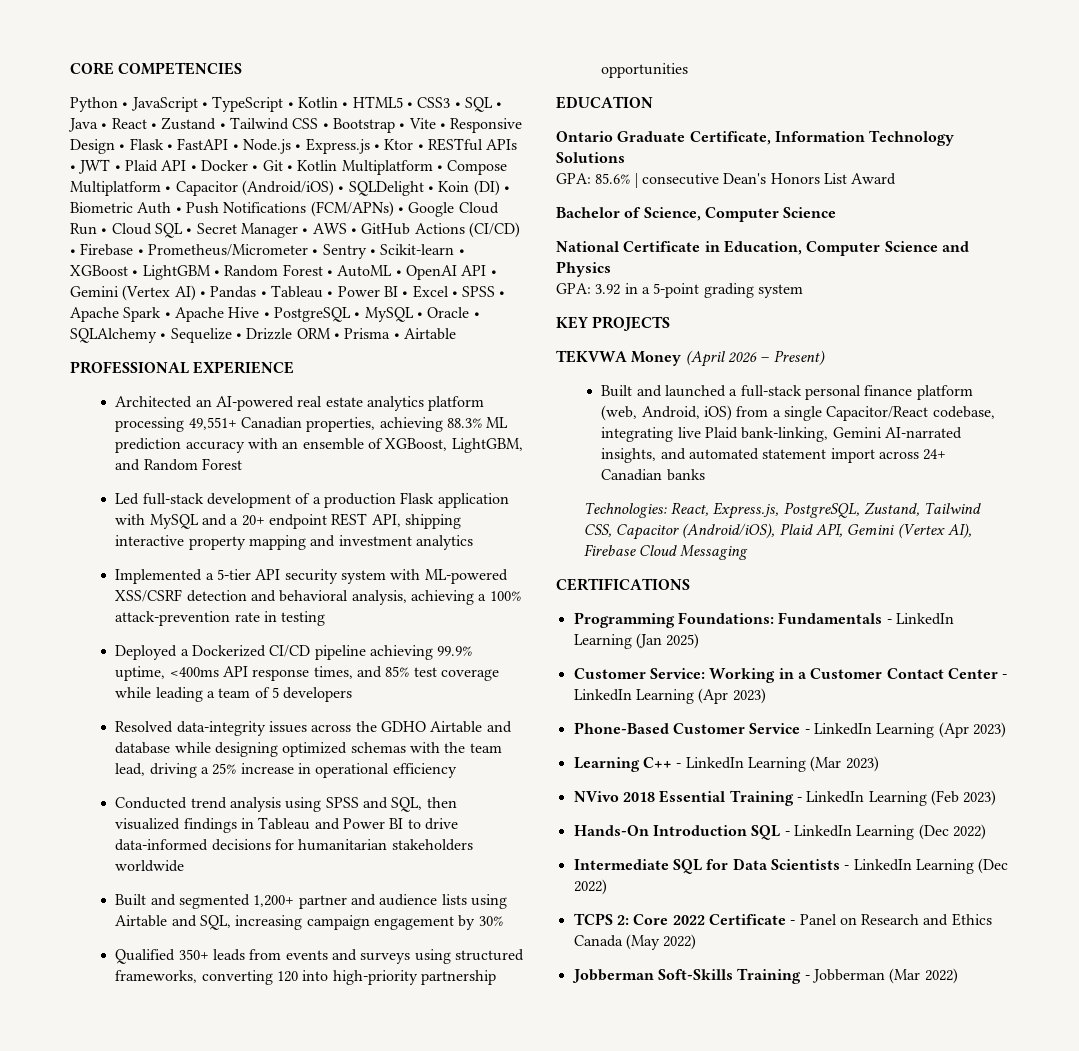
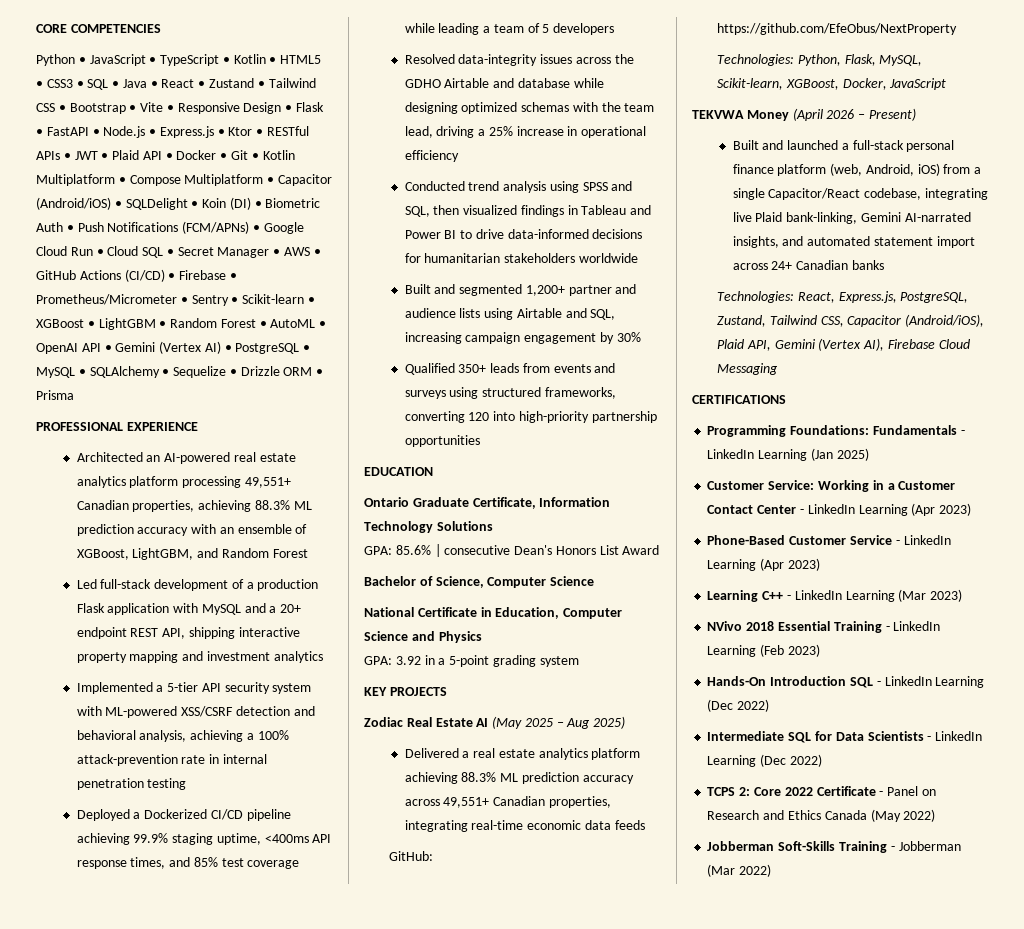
- Python • JavaScript • TypeScript • Kotlin • HTML5 • CSS3 • SQL • Java • React • Zustand • Tailwind CSS • Bootstrap • Vite • Responsive Design • Flask • FastAPI • Node.js • Express.js • Ktor • RESTful APIs • JWT • Plaid API • Docker • Git • Kotlin Multiplatform • Compose Multiplatform • Capacitor (Android/iOS) • SQLDelight • Koin (DI) • Biometric Auth • Push Notifications (FCM/APNs) • Google Cloud Run • Cloud SQL • Secret Manager • AWS • GitHub Actions (CI/CD) • Firebase • Prometheus/Micrometer • Sentry • Scikit-learn • XGBoost • LightGBM • Random Forest • AutoML • OpenAI API • Gemini (Vertex AI) • Pandas • Tableau • Power BI • Excel • SPSS • Apache Spark • Apache Hive • PostgreSQL • MySQL • Oracle • SQLAlchemy • Sequelize • Drizzle ORM • Prisma • Airtable
+ Python • JavaScript • TypeScript • Kotlin • HTML5 • CSS3 • SQL • Java • React • Zustand • Tailwind CSS • Bootstrap • Vite • Responsive Design • Flask • FastAPI • Node.js • Express.js • Ktor • RESTful APIs • JWT • Plaid API • Docker • Git • Kotlin Multiplatform • Compose Multiplatform • Capacitor (Android/iOS) • SQLDelight • Koin (DI) • Biometric Auth • Push Notifications (FCM/APNs) • Google Cloud Run • Cloud SQL • Secret Manager • AWS • GitHub Actions (CI/CD) • Firebase • Prometheus/Micrometer • Sentry • Scikit-learn • XGBoost • LightGBM • Random Forest • AutoML • OpenAI API • Gemini (Vertex AI) • PostgreSQL • MySQL • SQLAlchemy • Sequelize • Drizzle ORM • Prisma
- Implemented a 5-tier API security system with ML-powered XSS/CSRF detection and behavioral analysis, achieving a 100% attack-prevention rate in testing
+ Implemented a 5-tier API security system with ML-powered XSS/CSRF detection and behavioral analysis, achieving a 100% attack-prevention rate in internal penetration testing
- Deployed a Dockerized CI/CD pipeline achieving 99.9% uptime, <400ms API response times, and 85% test coverage while leading a team of 5 developers
+ Deployed a Dockerized CI/CD pipeline achieving 99.9% staging uptime, <400ms API response times, and 85% test coverage while leading a team of 5 developers
+ Zodiac Real Estate AI (May 2025 – Aug 2025)
+ Delivered a real estate analytics platform achieving 88.3% ML prediction accuracy across 49,551+ Canadian properties, integrating real-time economic data feeds
+ GitHub: https://github.com/EfeObus/NextProperty
+ Technologies: Python, Flask, MySQL, Scikit-learn, XGBoost, Docker, JavaScript

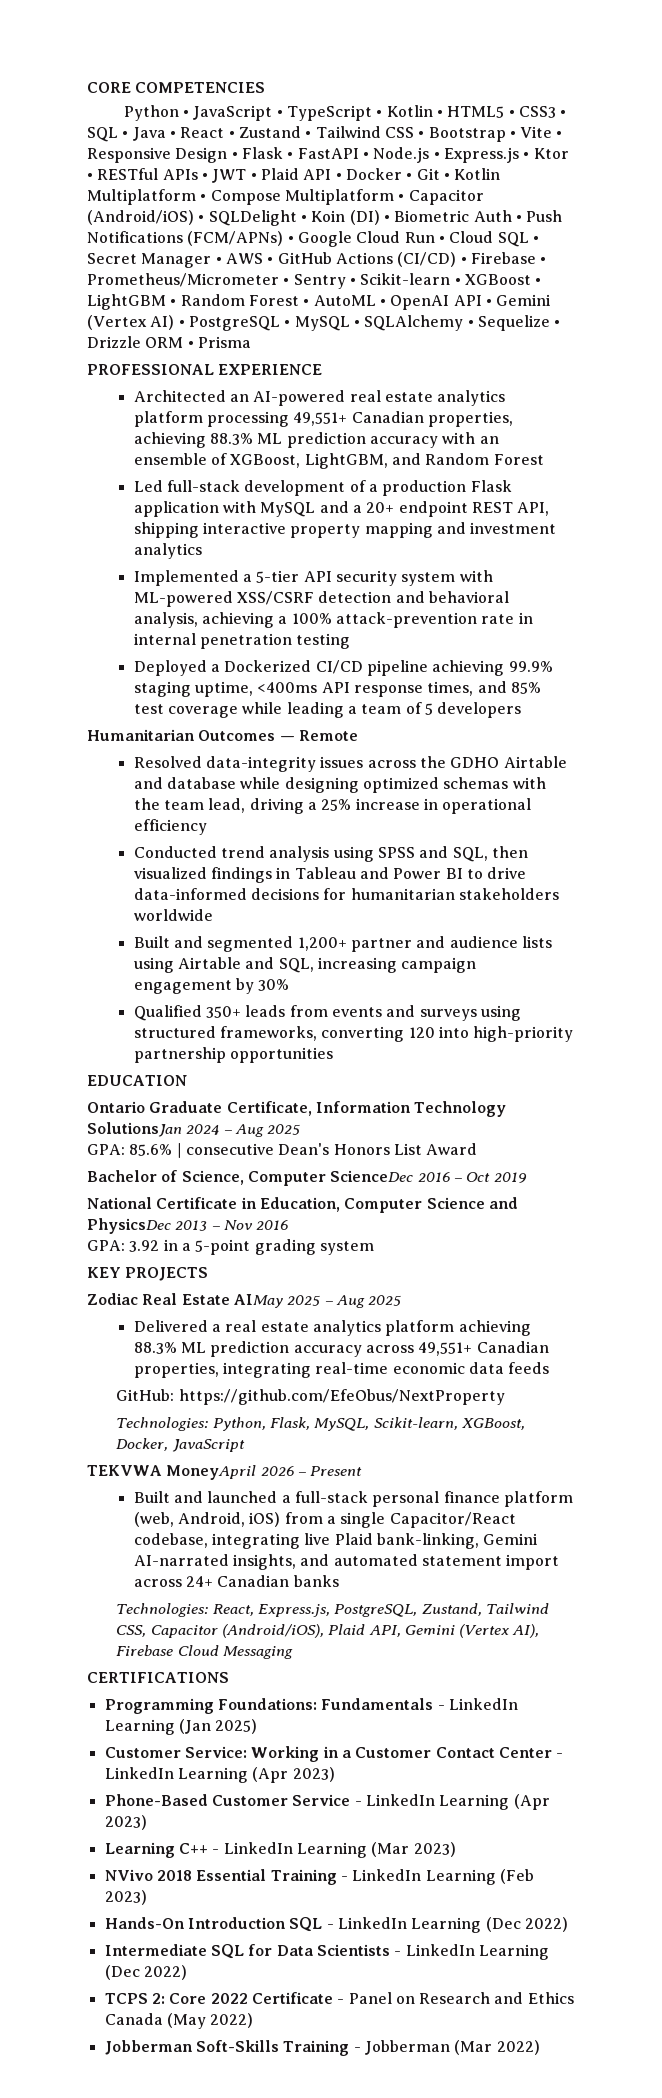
+ Humanitarian Outcomes — Remote
- Ontario Graduate Certificate, Information Technology Solutions
+ Ontario Graduate Certificate, Information Technology SolutionsJan 2024 – Aug 2025
- Bachelor of Science, Computer Science
+ Bachelor of Science, Computer ScienceDec 2016 – Oct 2019
- National Certificate in Education, Computer Science and Physics
+ National Certificate in Education, Computer Science and PhysicsDec 2013 – Nov 2016
- Zodiac Real Estate AI (May 2025 – Aug 2025)
+ Zodiac Real Estate AIMay 2025 – Aug 2025
- TEKVWA Money (April 2026 – Present)
+ TEKVWA MoneyApril 2026 – Present

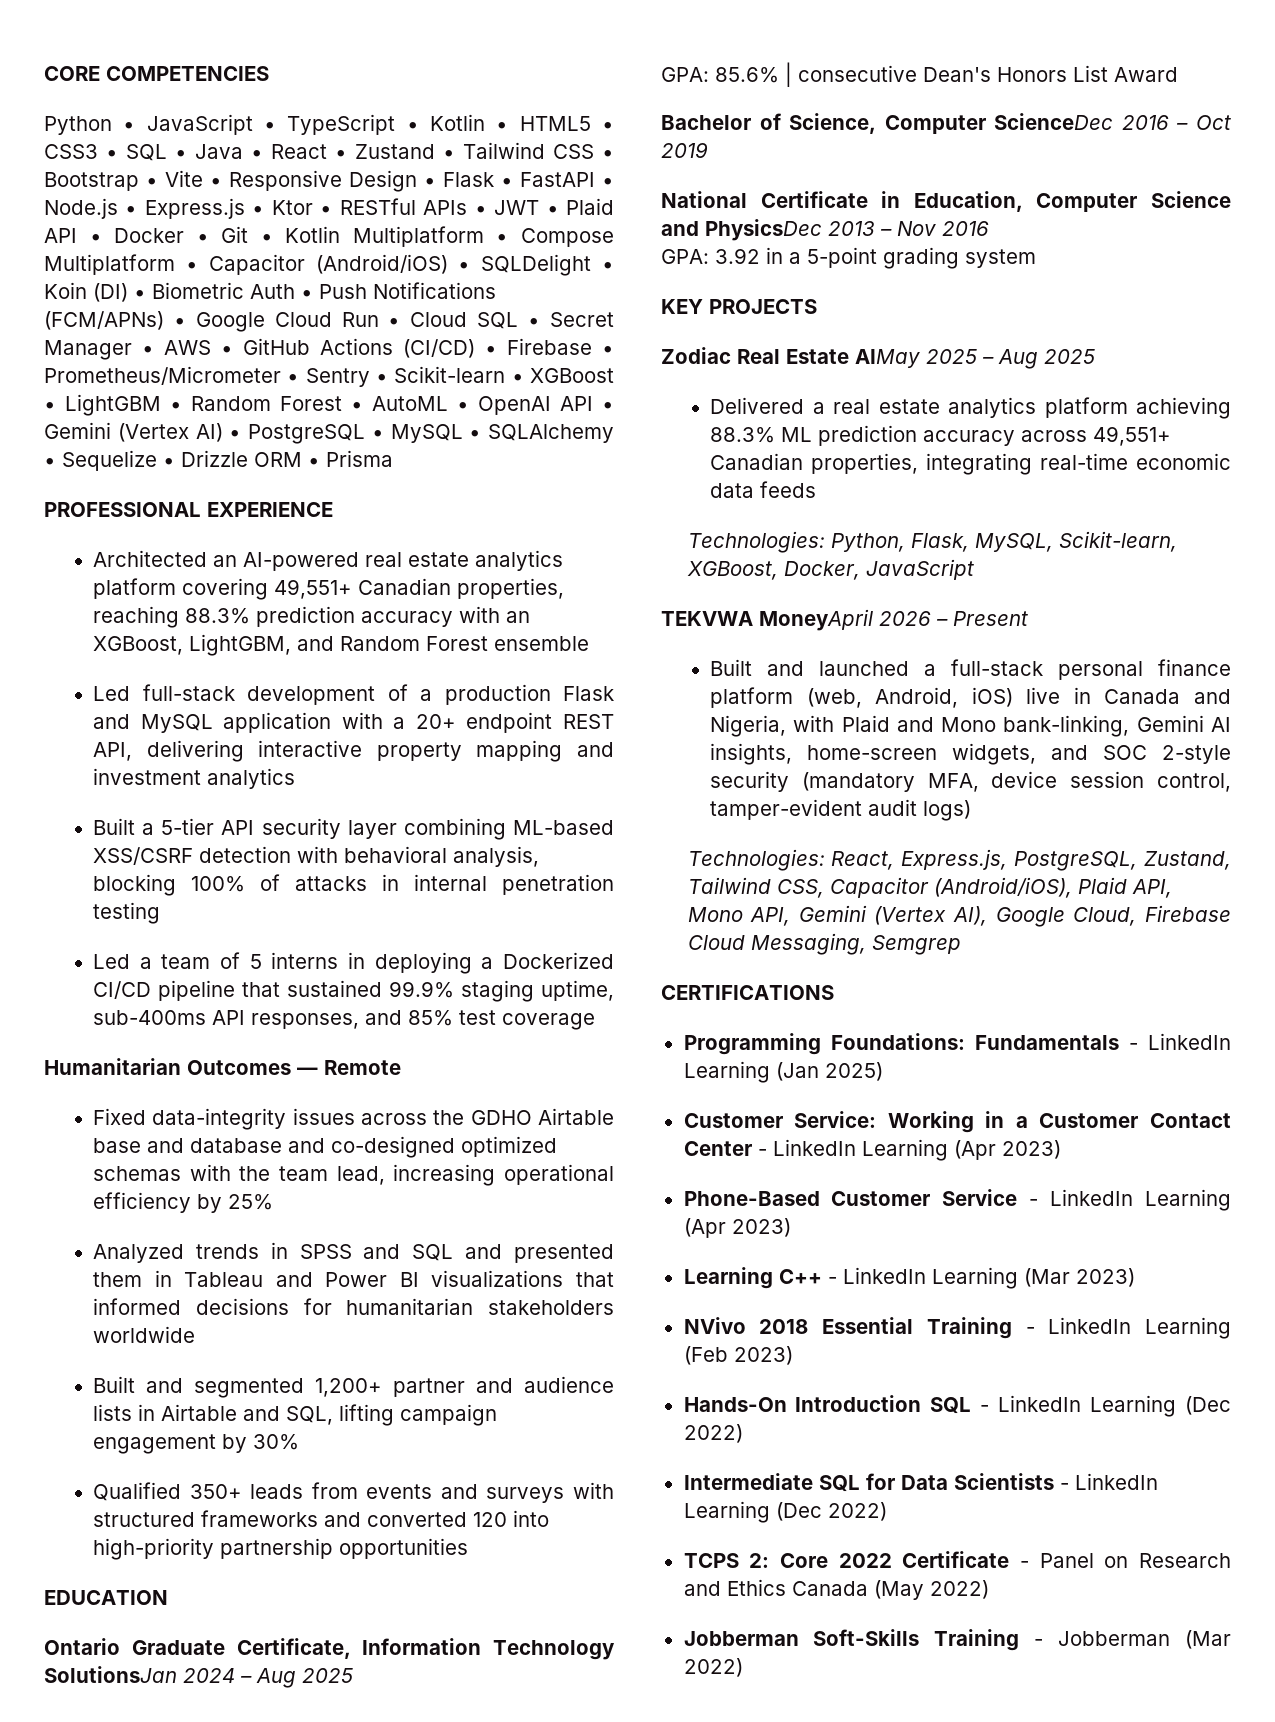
- Architected an AI-powered real estate analytics platform processing 49,551+ Canadian properties, achieving 88.3% ML prediction accuracy with an ensemble of XGBoost, LightGBM, and Random Forest
+ Architected an AI-powered real estate analytics platform covering 49,551+ Canadian properties, reaching 88.3% prediction accuracy with an XGBoost, LightGBM, and Random Forest ensemble
- Led full-stack development of a production Flask application with MySQL and a 20+ endpoint REST API, shipping interactive property mapping and investment analytics
+ Led full-stack development of a production Flask and MySQL application with a 20+ endpoint REST API, delivering interactive property mapping and investment analytics
- Implemented a 5-tier API security system with ML-powered XSS/CSRF detection and behavioral analysis, achieving a 100% attack-prevention rate in internal penetration testing
+ Built a 5-tier API security layer combining ML-based XSS/CSRF detection with behavioral analysis, blocking 100% of attacks in internal penetration testing
- Deployed a Dockerized CI/CD pipeline achieving 99.9% staging uptime, <400ms API response times, and 85% test coverage while leading a team of 5 developers
+ Led a team of 5 interns in deploying a Dockerized CI/CD pipeline that sustained 99.9% staging uptime, sub-400ms API responses, and 85% test coverage
- Resolved data-integrity issues across the GDHO Airtable and database while designing optimized schemas with the team lead, driving a 25% increase in operational efficiency
- Conducted trend analysis using SPSS and SQL, then visualized findings in Tableau and Power BI to drive data-informed decisions for humanitarian stakeholders worldwide
+ Fixed data-integrity issues across the GDHO Airtable base and database and co-designed optimized schemas with the team lead, increasing operational efficiency by 25%
+ Analyzed trends in SPSS and SQL and presented them in Tableau and Power BI visualizations that informed decisions for humanitarian stakeholders worldwide
- Built and segmented 1,200+ partner and audience lists using Airtable and SQL, increasing campaign engagement by 30%
+ Built and segmented 1,200+ partner and audience lists in Airtable and SQL, lifting campaign engagement by 30%
- Qualified 350+ leads from events and surveys using structured frameworks, converting 120 into high-priority partnership opportunities
+ Qualified 350+ leads from events and surveys with structured frameworks and converted 120 into high-priority partnership opportunities
- GitHub: https://github.com/EfeObus/NextProperty
- Built and launched a full-stack personal finance platform (web, Android, iOS) from a single Capacitor/React codebase, integrating live Plaid bank-linking, Gemini AI-narrated insights, and automated statement import across 24+ Canadian banks
+ Built and launched a full-stack personal finance platform (web, Android, iOS) live in Canada and Nigeria, with Plaid and Mono bank-linking, Gemini AI insights, home-screen widgets, and SOC 2-style security (mandatory MFA, device session control, tamper-evident audit logs)
- Technologies: React, Express.js, PostgreSQL, Zustand, Tailwind CSS, Capacitor (Android/iOS), Plaid API, Gemini (Vertex AI), Firebase Cloud Messaging
+ Technologies: React, Express.js, PostgreSQL, Zustand, Tailwind CSS, Capacitor (Android/iOS), Plaid API, Mono API, Gemini (Vertex AI), Google Cloud, Firebase Cloud Messaging, Semgrep

